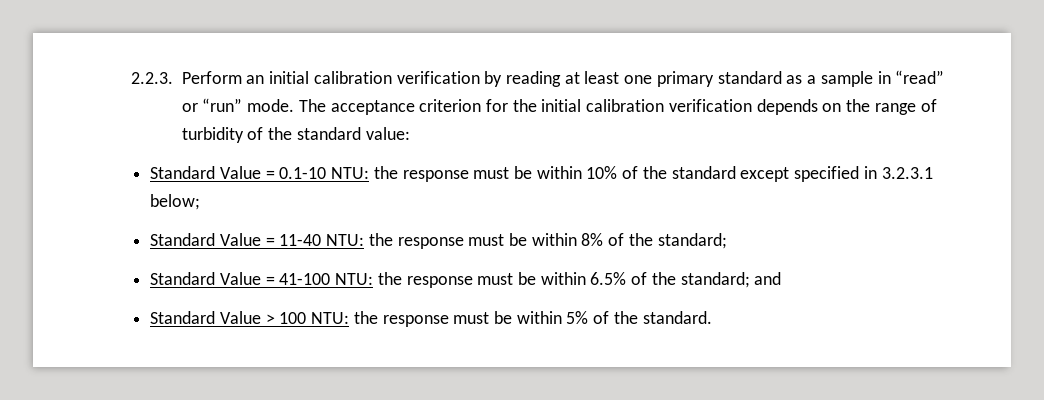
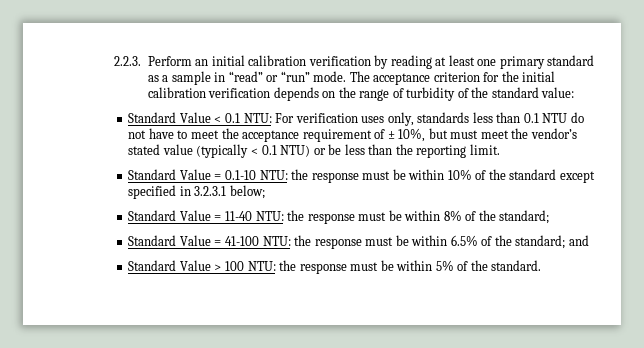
+ Standard Value < 0.1 NTU: For verification uses only, standards less than 0.1 NTU do not have to meet the acceptance requirement of ± 10%, but must meet the vendor’s stated value (typically < 0.1 NTU) or be less than the reporting limit.

